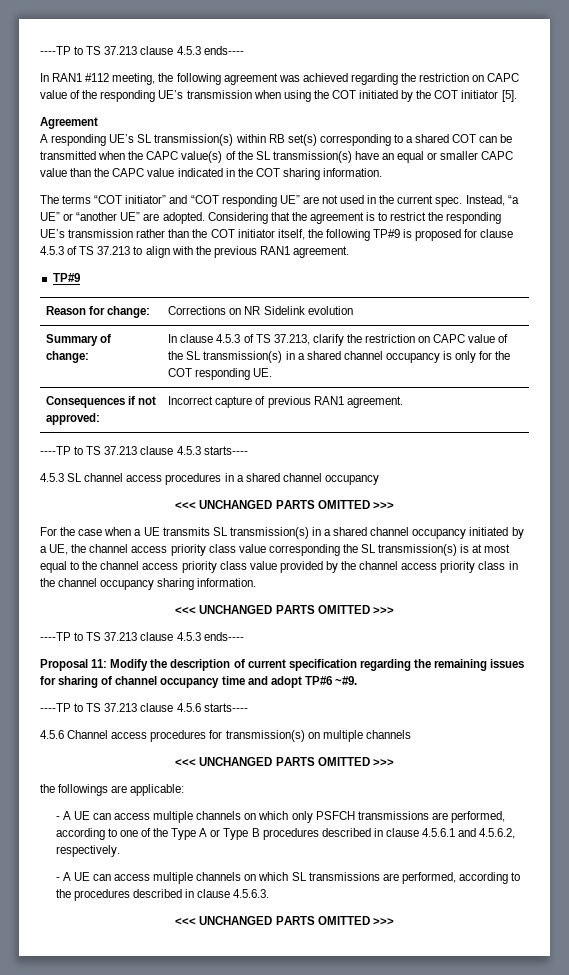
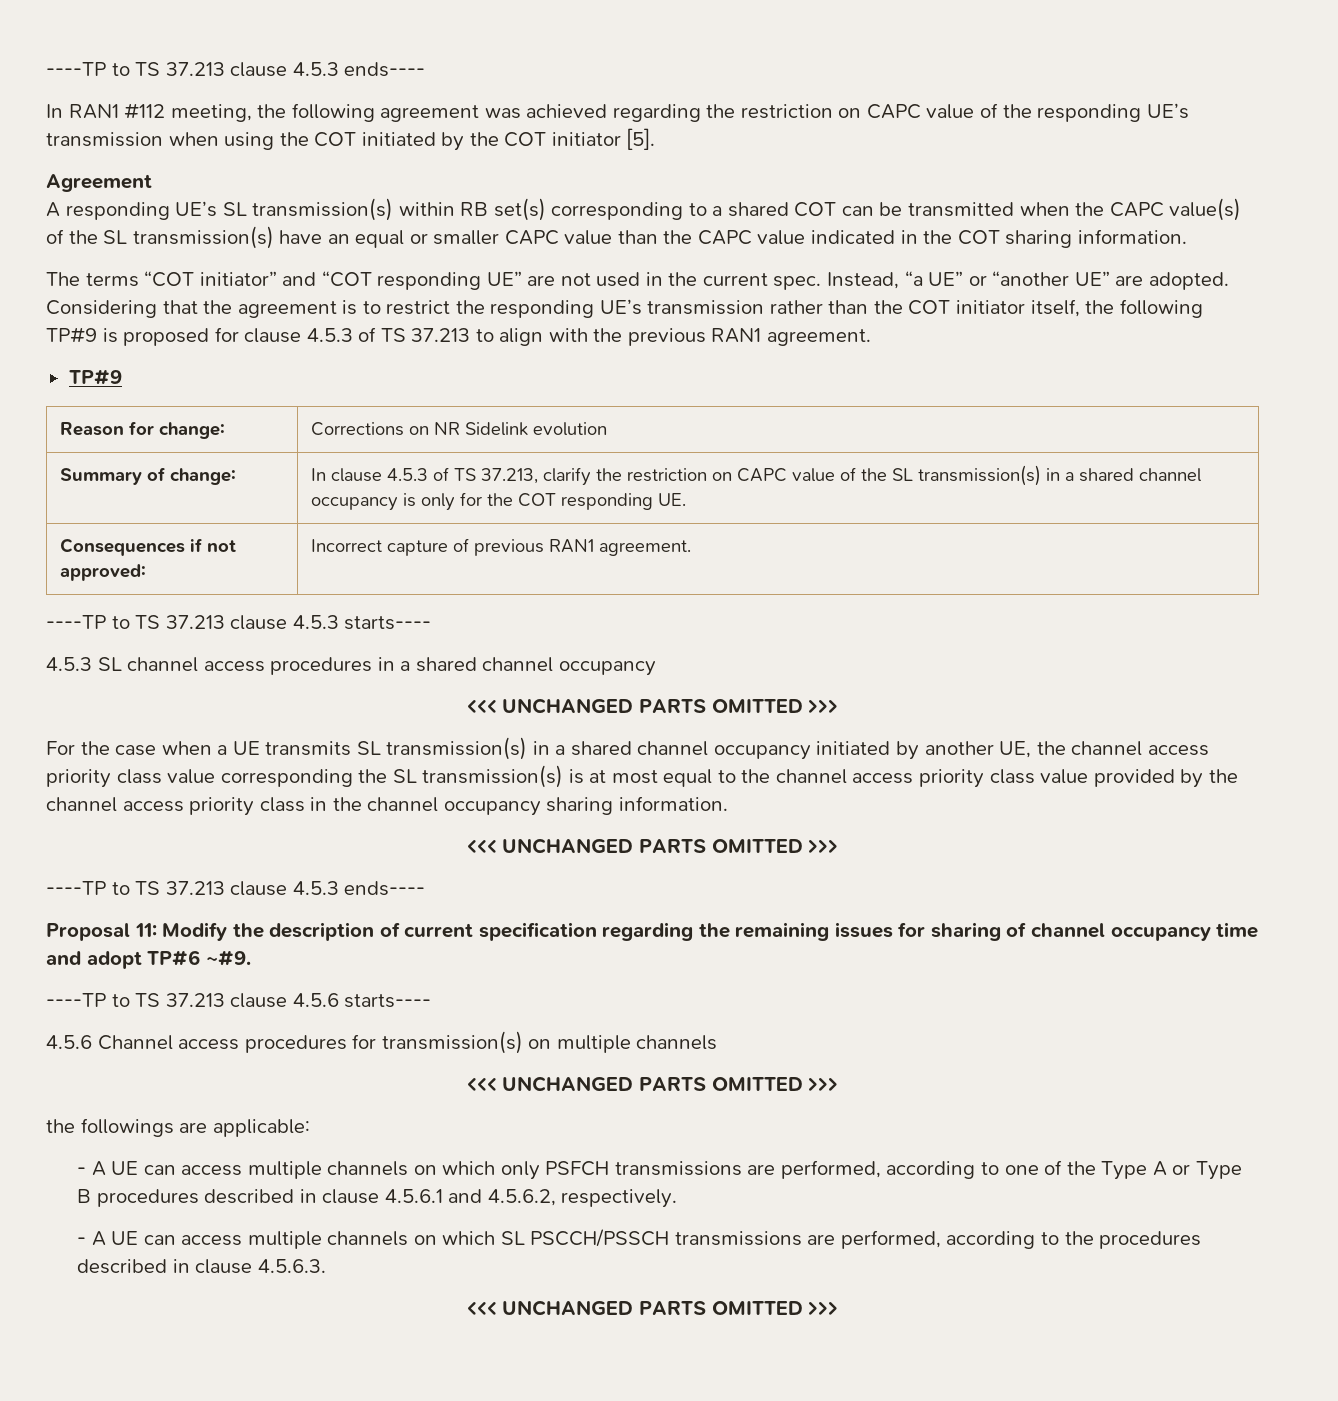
- For the case when a UE transmits SL transmission(s) in a shared channel occupancy initiated by a UE, the channel access priority class value corresponding the SL transmission(s) is at most equal to the channel access priority class value provided by the channel access priority class in the channel occupancy sharing information.
+ For the case when a UE transmits SL transmission(s) in a shared channel occupancy initiated by another UE, the channel access priority class value corresponding the SL transmission(s) is at most equal to the channel access priority class value provided by the channel access priority class in the channel occupancy sharing information.
- - A UE can access multiple channels on which SL transmissions are performed, according to the procedures described in clause 4.5.6.3.
+ - A UE can access multiple channels on which SL PSCCH/PSSCH transmissions are performed, according to the procedures described in clause 4.5.6.3.

